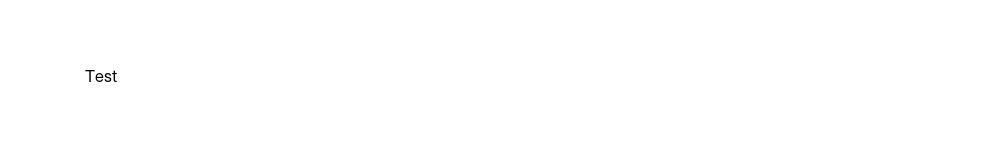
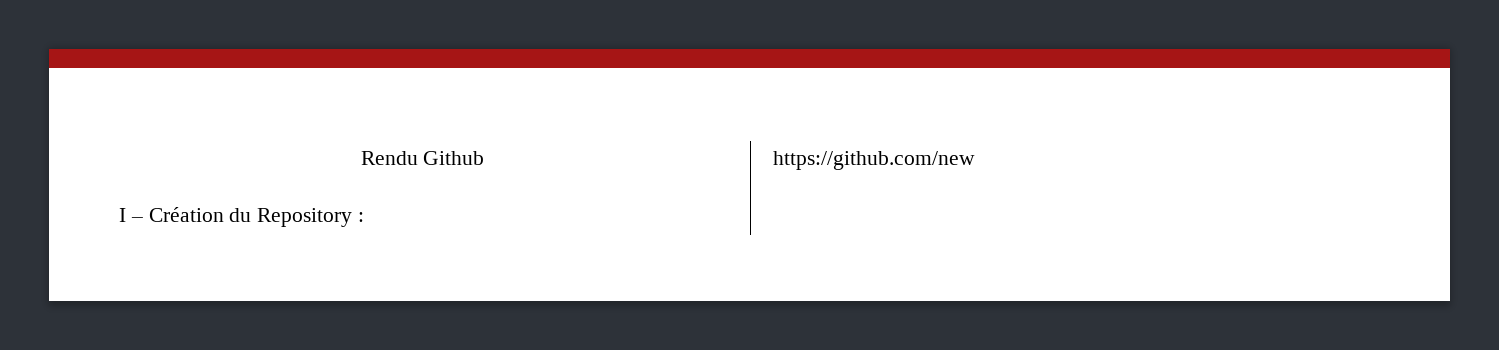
- Test
+ Rendu Github
+ I – Création du Repository :
+ https://github.com/new

